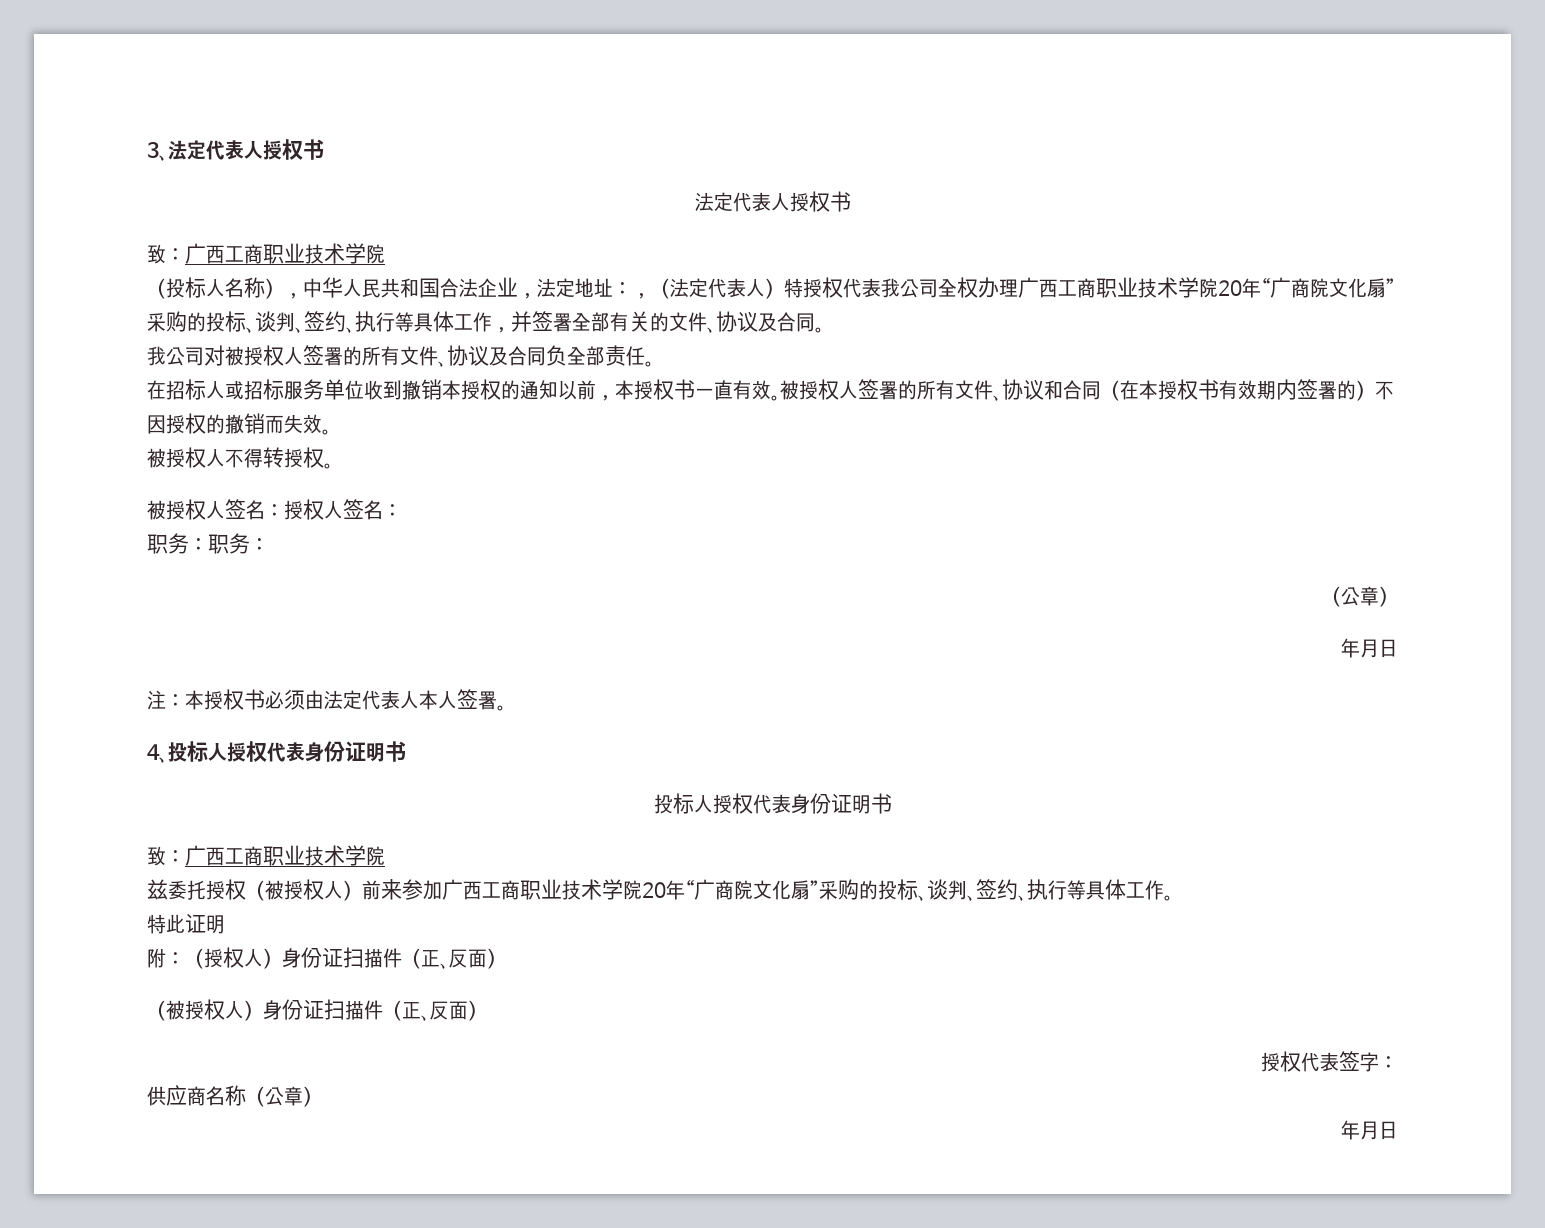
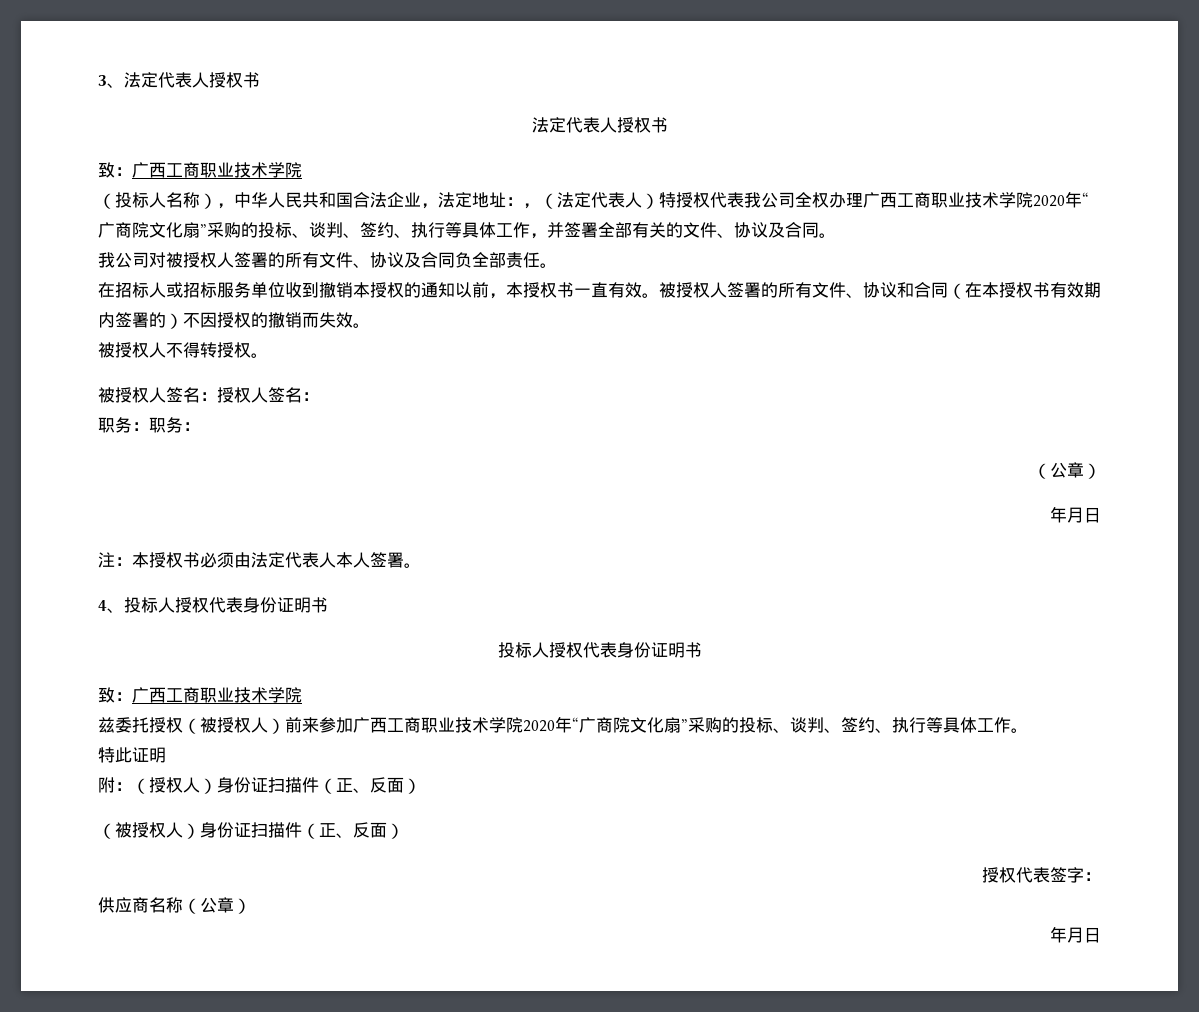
- （投标人名称），中华人民共和国合法企业，法定地址：，（法定代表人）特授权代表我公司全权办理广西工商职业技术学院20年“广商院文化扇”采购的投标、谈判、签约、执行等具体工作，并签署全部有关的文件、协议及合同。
+ （投标人名称），中华人民共和国合法企业，法定地址：，（法定代表人）特授权代表我公司全权办理广西工商职业技术学院2020年“广商院文化扇”采购的投标、谈判、签约、执行等具体工作，并签署全部有关的文件、协议及合同。
- 兹委托授权（被授权人）前来参加广西工商职业技术学院20年“广商院文化扇”采购的投标、谈判、签约、执行等具体工作。
+ 兹委托授权（被授权人）前来参加广西工商职业技术学院2020年“广商院文化扇”采购的投标、谈判、签约、执行等具体工作。

